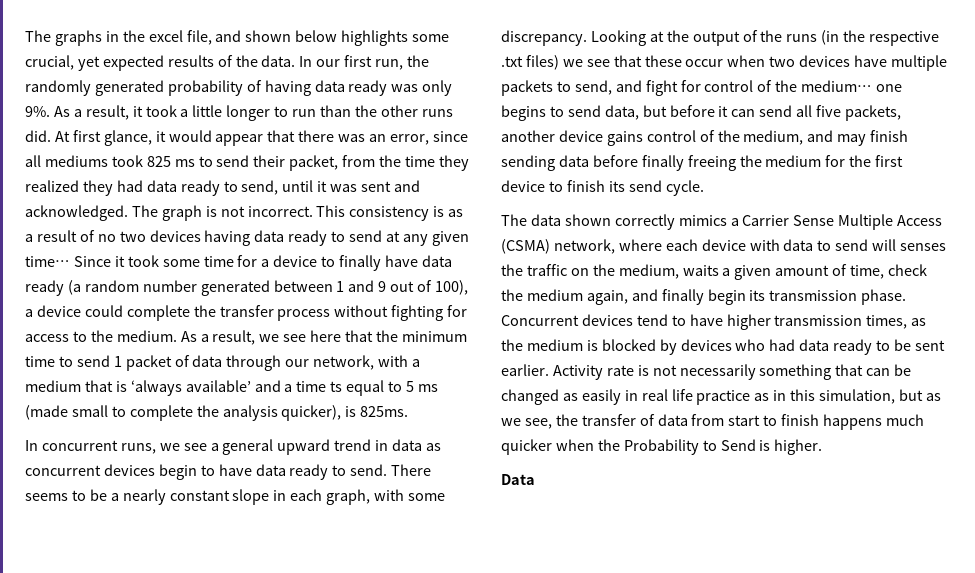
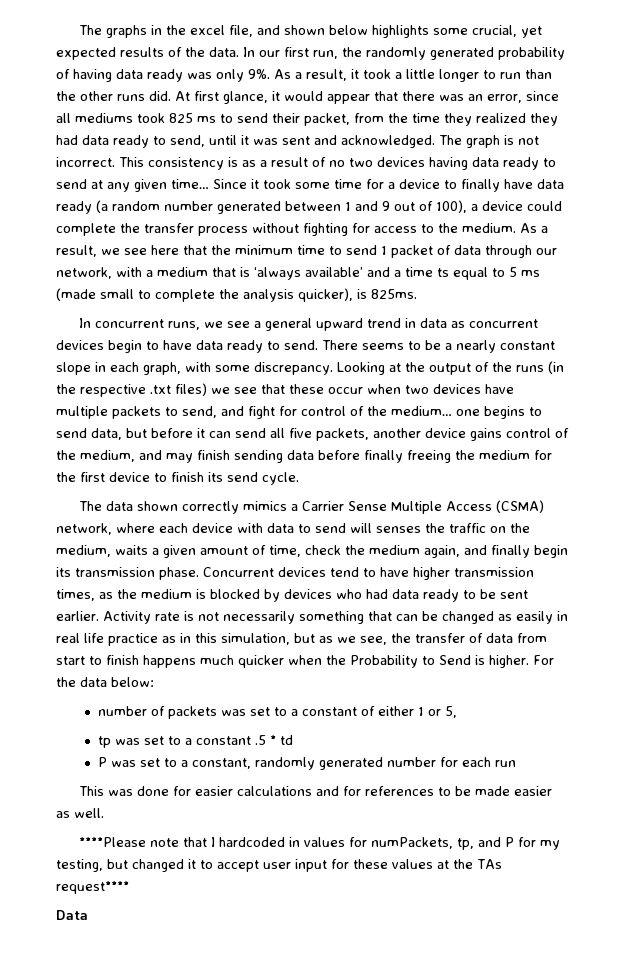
+ For the data below:
+ number of packets was set to a constant of either 1 or 5,
+ tp was set to a constant .5 * td
+ P was set to a constant, randomly generated number for each run
+ This was done for easier calculations and for references to be made easier as well.
+ ****Please note that I hardcoded in values for numPackets, tp, and P for my testing, but changed it to accept user input for these values at the TAs request****

